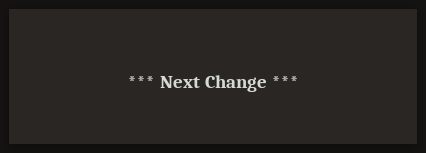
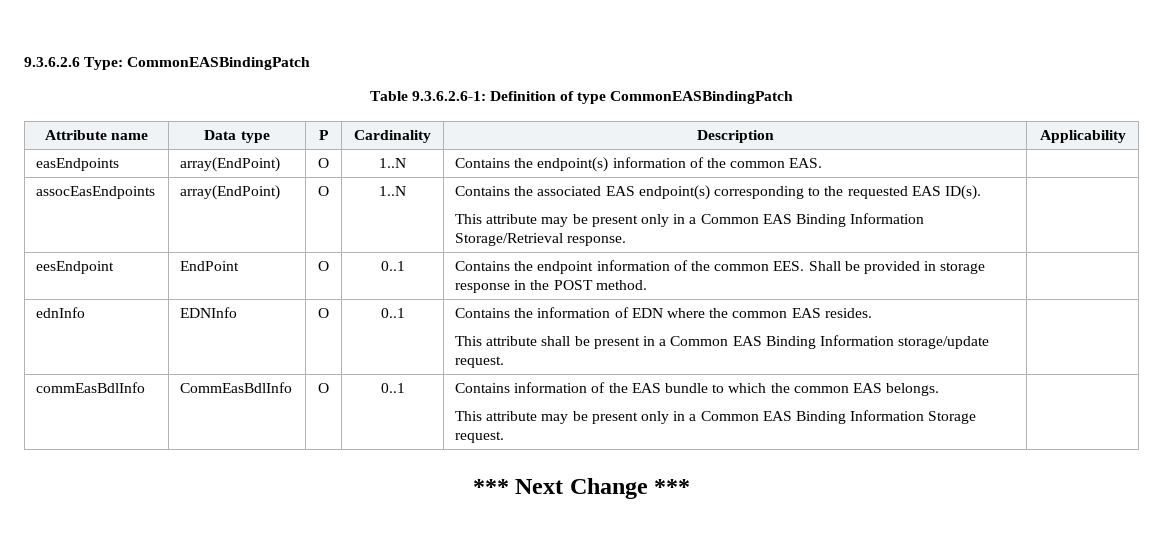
+ 9.3.6.2.6 Type: CommonEASBindingPatch
+ Table 9.3.6.2.6-1: Definition of type CommonEASBindingPatch
+ Attribute name | Data type | P | Cardinality | Description | Applicability
+ easEndpoints | array(EndPoint) | O | 1..N | Contains the endpoint(s) information of the common EAS. |
+ assocEasEndpoints | array(EndPoint) | O | 1..N | Contains the associated EAS endpoint(s) corresponding to the requested EAS ID(s).
+ This attribute may be present only in a Common EAS Binding Information Storage/Retrieval response. |
+ eesEndpoint | EndPoint | O | 0..1 | Contains the endpoint information of the common EES. Shall be provided in storage response in the POST method. |
+ ednInfo | EDNInfo | O | 0..1 | Contains the information of EDN where the common EAS resides.
+ This attribute shall be present in a Common EAS Binding Information storage/update request. |
+ commEasBdlInfo | CommEasBdlInfo | O | 0..1 | Contains information of the EAS bundle to which the common EAS belongs.
+ This attribute may be present only in a Common EAS Binding Information Storage request. |

